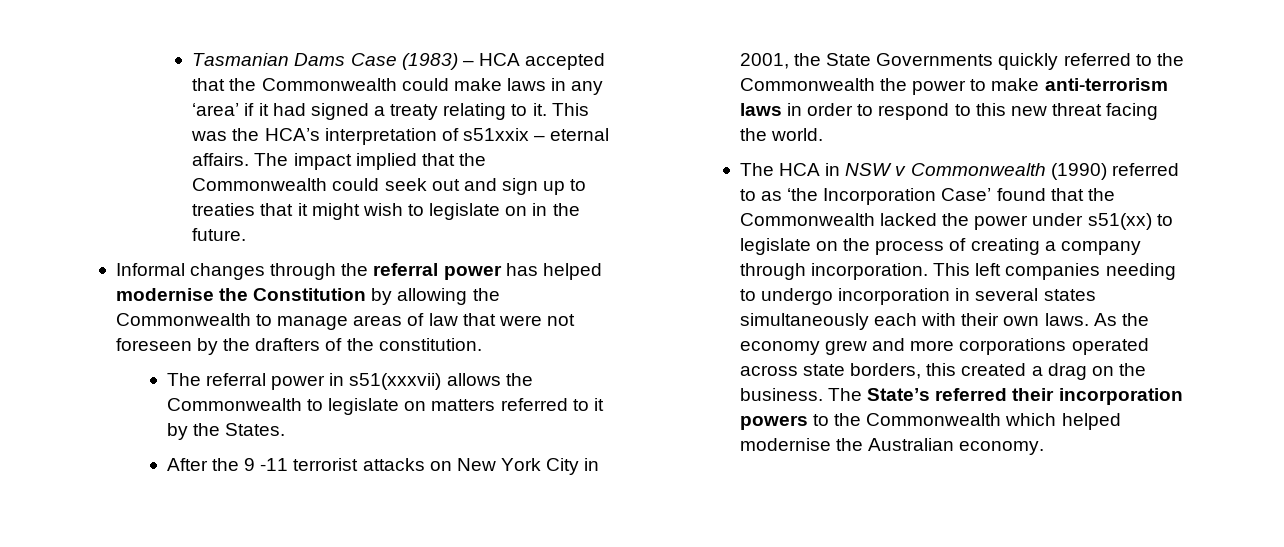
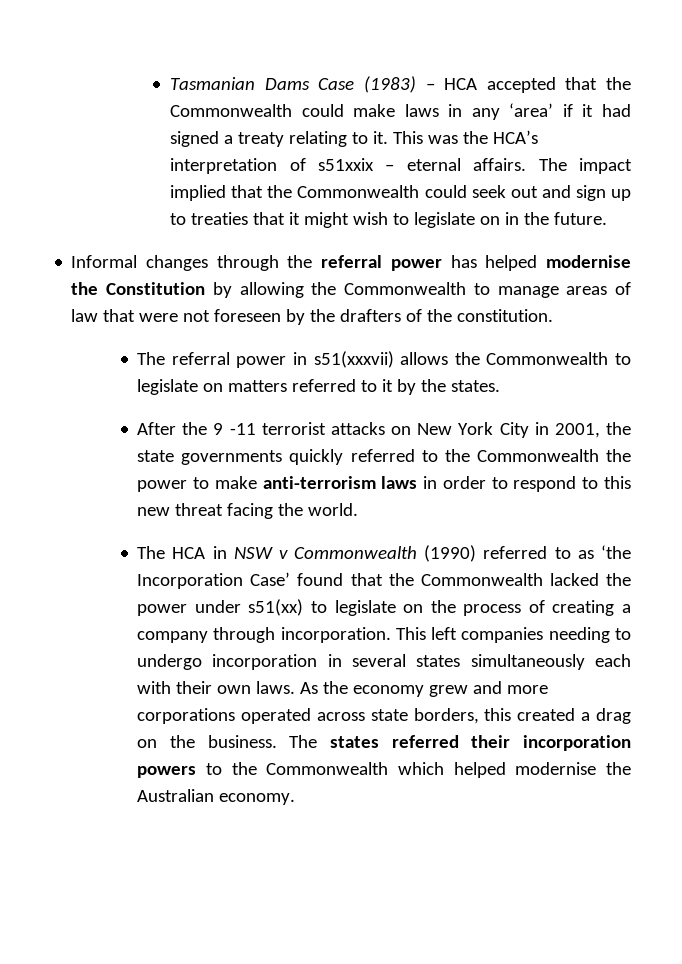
- The referral power in s51(xxxvii) allows the Commonwealth to legislate on matters referred to it by the States.
+ The referral power in s51(xxxvii) allows the Commonwealth to legislate on matters referred to it by the states.
- After the 9 -11 terrorist attacks on New York City in 2001, the State Governments quickly referred to the Commonwealth the power to make anti-terrorism laws in order to respond to this new threat facing the world.
+ After the 9 -11 terrorist attacks on New York City in 2001, the state governments quickly referred to the Commonwealth the power to make anti-terrorism laws in order to respond to this new threat facing the world.
- The State’s referred their incorporation powers to the Commonwealth which helped modernise the Australian economy.
+ The states referred their incorporation powers to the Commonwealth which helped modernise the Australian economy.

